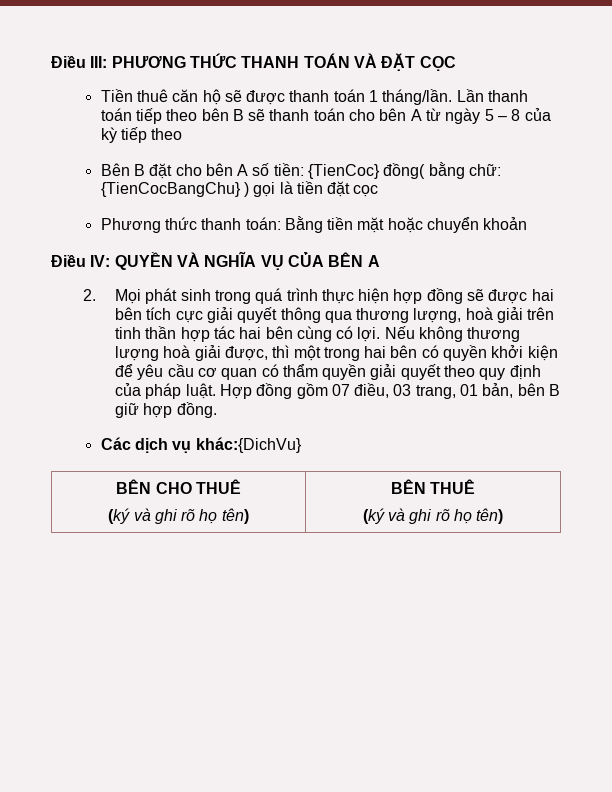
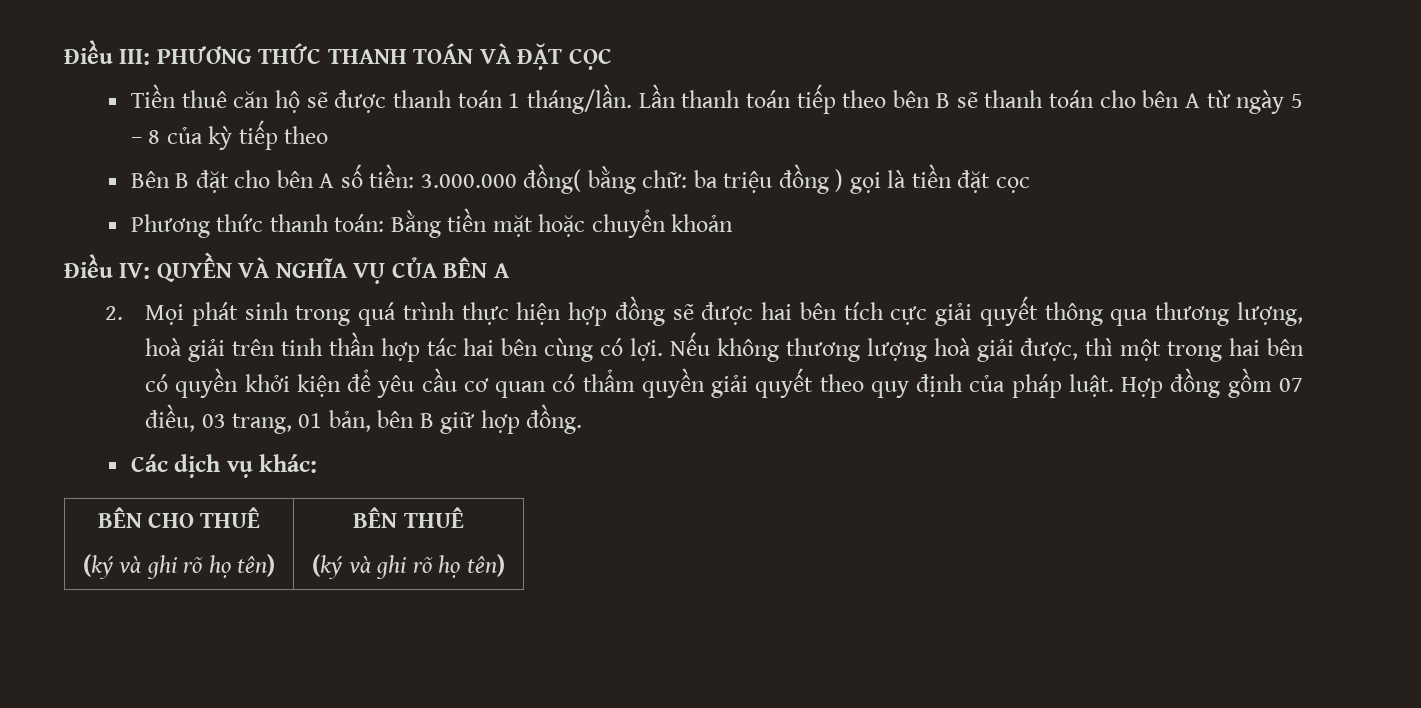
- Bên B đặt cho bên A số tiền: {TienCoc} đồng( bằng chữ: {TienCocBangChu} ) gọi là tiền đặt cọc
+ Bên B đặt cho bên A số tiền: 3.000.000 đồng( bằng chữ: ba triệu đồng ) gọi là tiền đặt cọc
- Các dịch vụ khác:{DichVu}
+ Các dịch vụ khác:

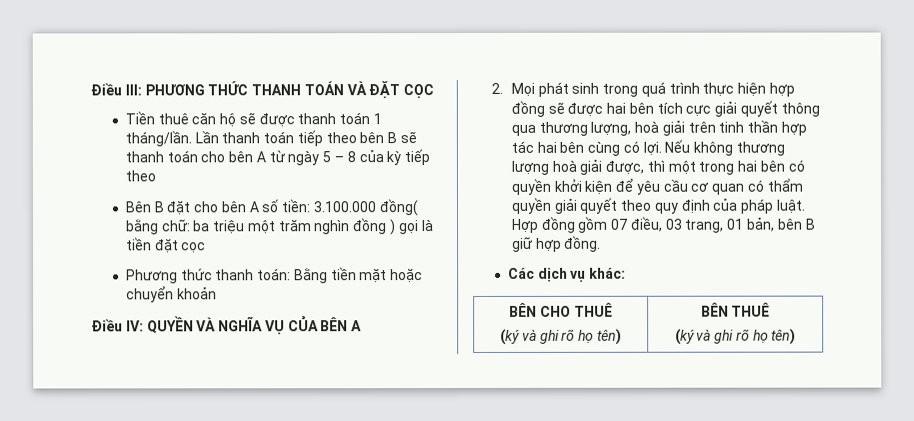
- Bên B đặt cho bên A số tiền: 3.000.000 đồng( bằng chữ: ba triệu đồng ) gọi là tiền đặt cọc
+ Bên B đặt cho bên A số tiền: 3.100.000 đồng( bằng chữ: ba triệu một trăm nghìn đồng ) gọi là tiền đặt cọc

